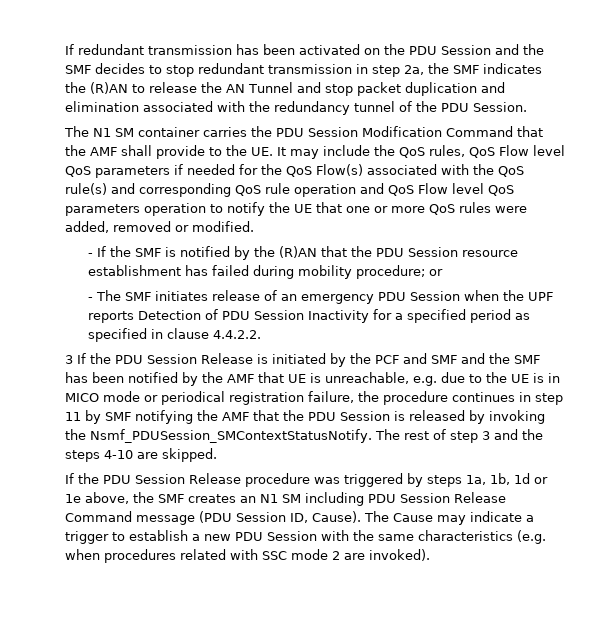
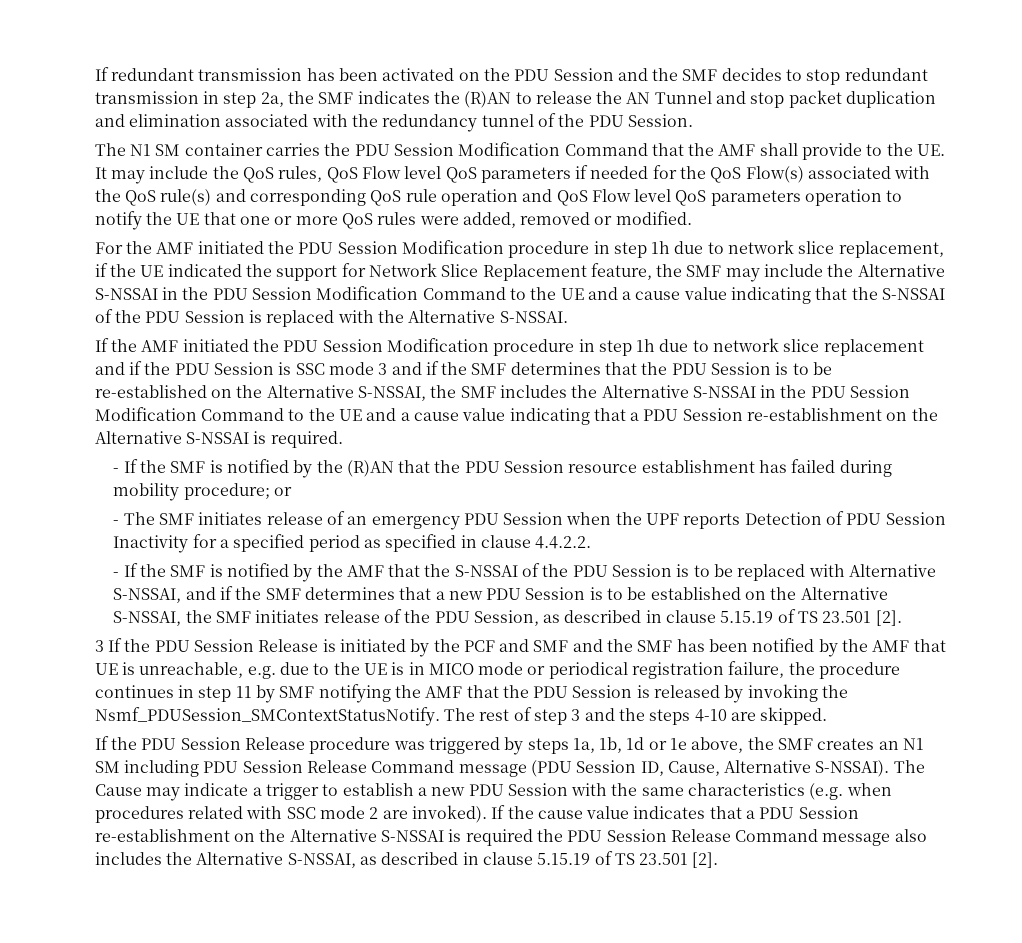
+ For the AMF initiated the PDU Session Modification procedure in step 1h due to network slice replacement, if the UE indicated the support for Network Slice Replacement feature, the SMF may include the Alternative S-NSSAI in the PDU Session Modification Command to the UE and a cause value indicating that the S-NSSAI of the PDU Session is replaced with the Alternative S-NSSAI.
+ If the AMF initiated the PDU Session Modification procedure in step 1h due to network slice replacement and if the PDU Session is SSC mode 3 and if the SMF determines that the PDU Session is to be re-established on the Alternative S-NSSAI, the SMF includes the Alternative S-NSSAI in the PDU Session Modification Command to the UE and a cause value indicating that a PDU Session re-establishment on the Alternative S-NSSAI is required.
+ - If the SMF is notified by the AMF that the S-NSSAI of the PDU Session is to be replaced with Alternative S-NSSAI, and if the SMF determines that a new PDU Session is to be established on the Alternative S-NSSAI, the SMF initiates release of the PDU Session, as described in clause 5.15.19 of TS 23.501 [2].
- If the PDU Session Release procedure was triggered by steps 1a, 1b, 1d or 1e above, the SMF creates an N1 SM including PDU Session Release Command message (PDU Session ID, Cause).
+ If the PDU Session Release procedure was triggered by steps 1a, 1b, 1d or 1e above, the SMF creates an N1 SM including PDU Session Release Command message (PDU Session ID, Cause, Alternative S-NSSAI).
+ If the cause value indicates that a PDU Session re-establishment on the Alternative S-NSSAI is required the PDU Session Release Command message also includes the Alternative S-NSSAI, as described in clause 5.15.19 of TS 23.501 [2].

